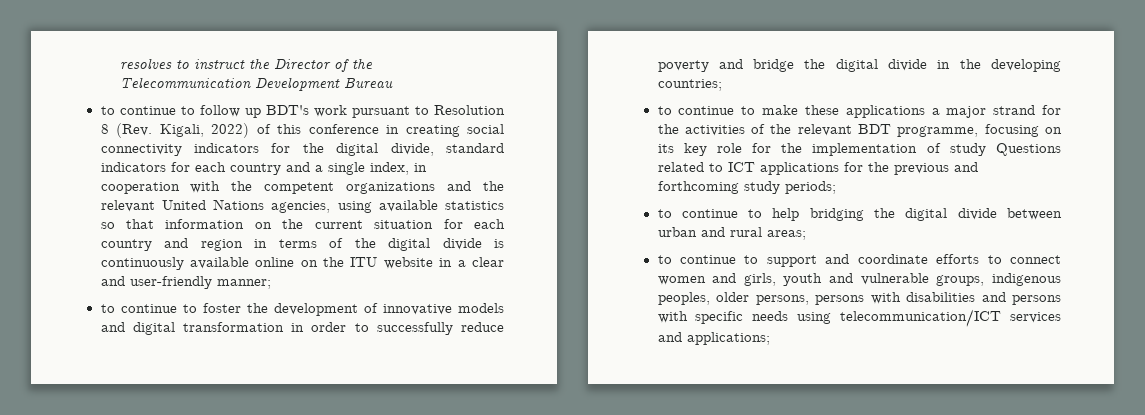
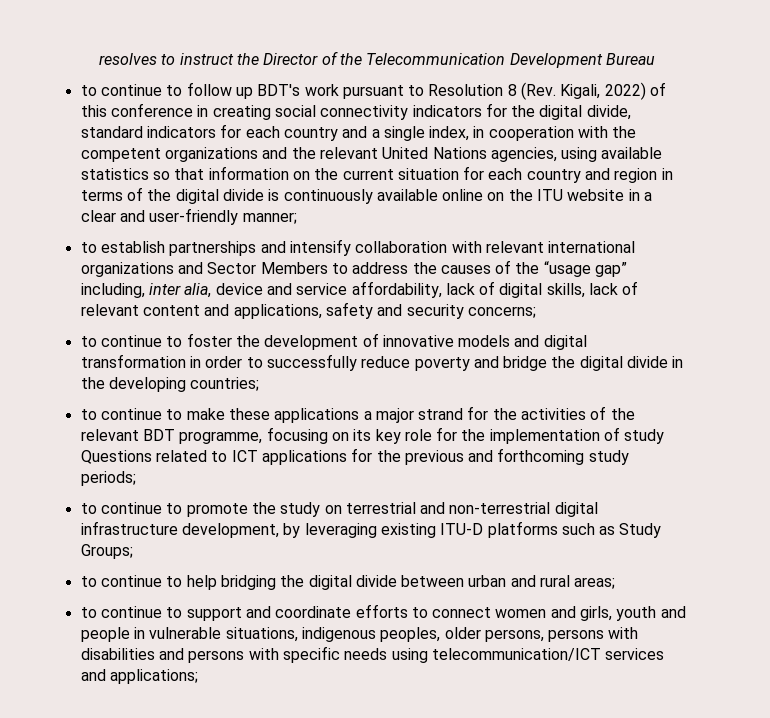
+ to establish partnerships and intensify collaboration with relevant international organizations and Sector Members to address the causes of the “usage gap” including, inter alia, device and service affordability, lack of digital skills, lack of relevant content and applications, safety and security concerns;
+ to continue to promote the study on terrestrial and non-terrestrial digital infrastructure development, by leveraging existing ITU-D platforms such as Study Groups;
- to continue to support and coordinate efforts to connect women and girls, youth and vulnerable groups, indigenous peoples, older persons, persons with disabilities and persons with specific needs using telecommunication/ICT services and applications;
+ to continue to support and coordinate efforts to connect women and girls, youth and people in vulnerable situations, indigenous peoples, older persons, persons with disabilities and persons with specific needs using telecommunication/ICT services and applications;

